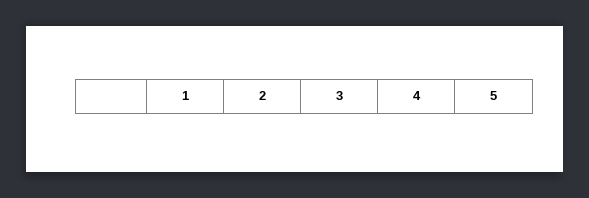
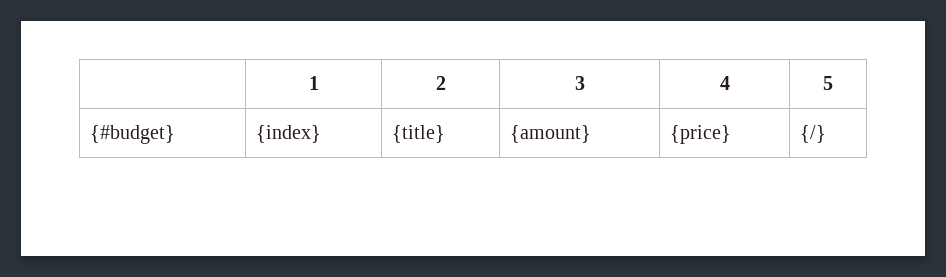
+ {#budget} | {index} | {title} | {amount} | {price} | {/}

